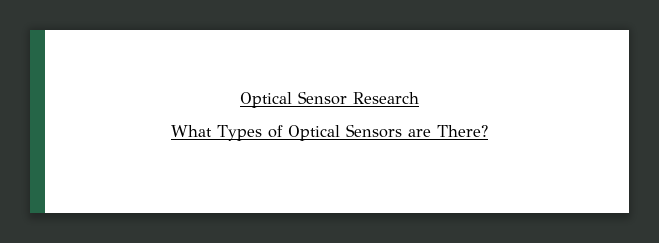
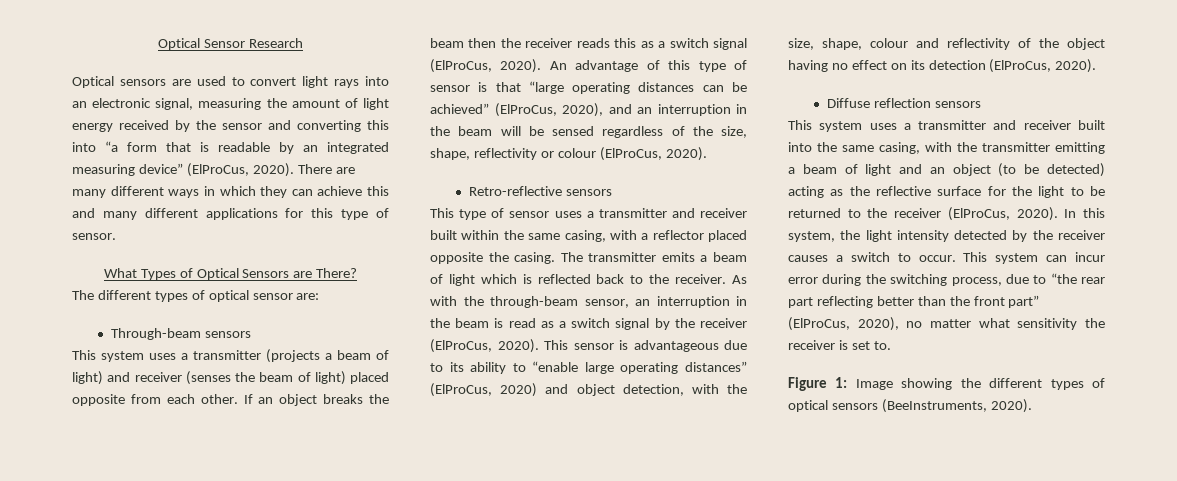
+ Optical sensors are used to convert light rays into an electronic signal, measuring the amount of light energy received by the sensor and converting this into “a form that is readable by an integrated measuring device” (ElProCus, 2020). There are many different ways in which they can achieve this and many different applications for this type of sensor.
+ The different types of optical sensor are:
+ Through-beam sensors
+ This system uses a transmitter (projects a beam of light) and receiver (senses the beam of light) placed opposite from each other. If an object breaks the beam then the receiver reads this as a switch signal (ElProCus, 2020). An advantage of this type of sensor is that “large operating distances can be achieved” (ElProCus, 2020), and an interruption in the beam will be sensed regardless of the size, shape, reflectivity or colour (ElProCus, 2020).
+ Retro-reflective sensors
+ This type of sensor uses a transmitter and receiver built within the same casing, with a reflector placed opposite the casing. The transmitter emits a beam of light which is reflected back to the receiver. As with the through-beam sensor, an interruption in the beam is read as a switch signal by the receiver (ElProCus, 2020). This sensor is advantageous due to its ability to “enable large operating distances” (ElProCus, 2020) and object detection, with the size, shape, colour and reflectivity of the object having no effect on its detection (ElProCus, 2020).
+ Diffuse reflection sensors
+ This system uses a transmitter and receiver built into the same casing, with the transmitter emitting a beam of light and an object (to be detected) acting as the reflective surface for the light to be returned to the receiver (ElProCus, 2020). In this system, the light intensity detected by the receiver causes a switch to occur. This system can incur error during the switching process, due to “the rear part reflecting better than the front part” (ElProCus, 2020), no matter what sensitivity the receiver is set to.
+ Figure 1: Image showing the different types of optical sensors (BeeInstruments, 2020).

